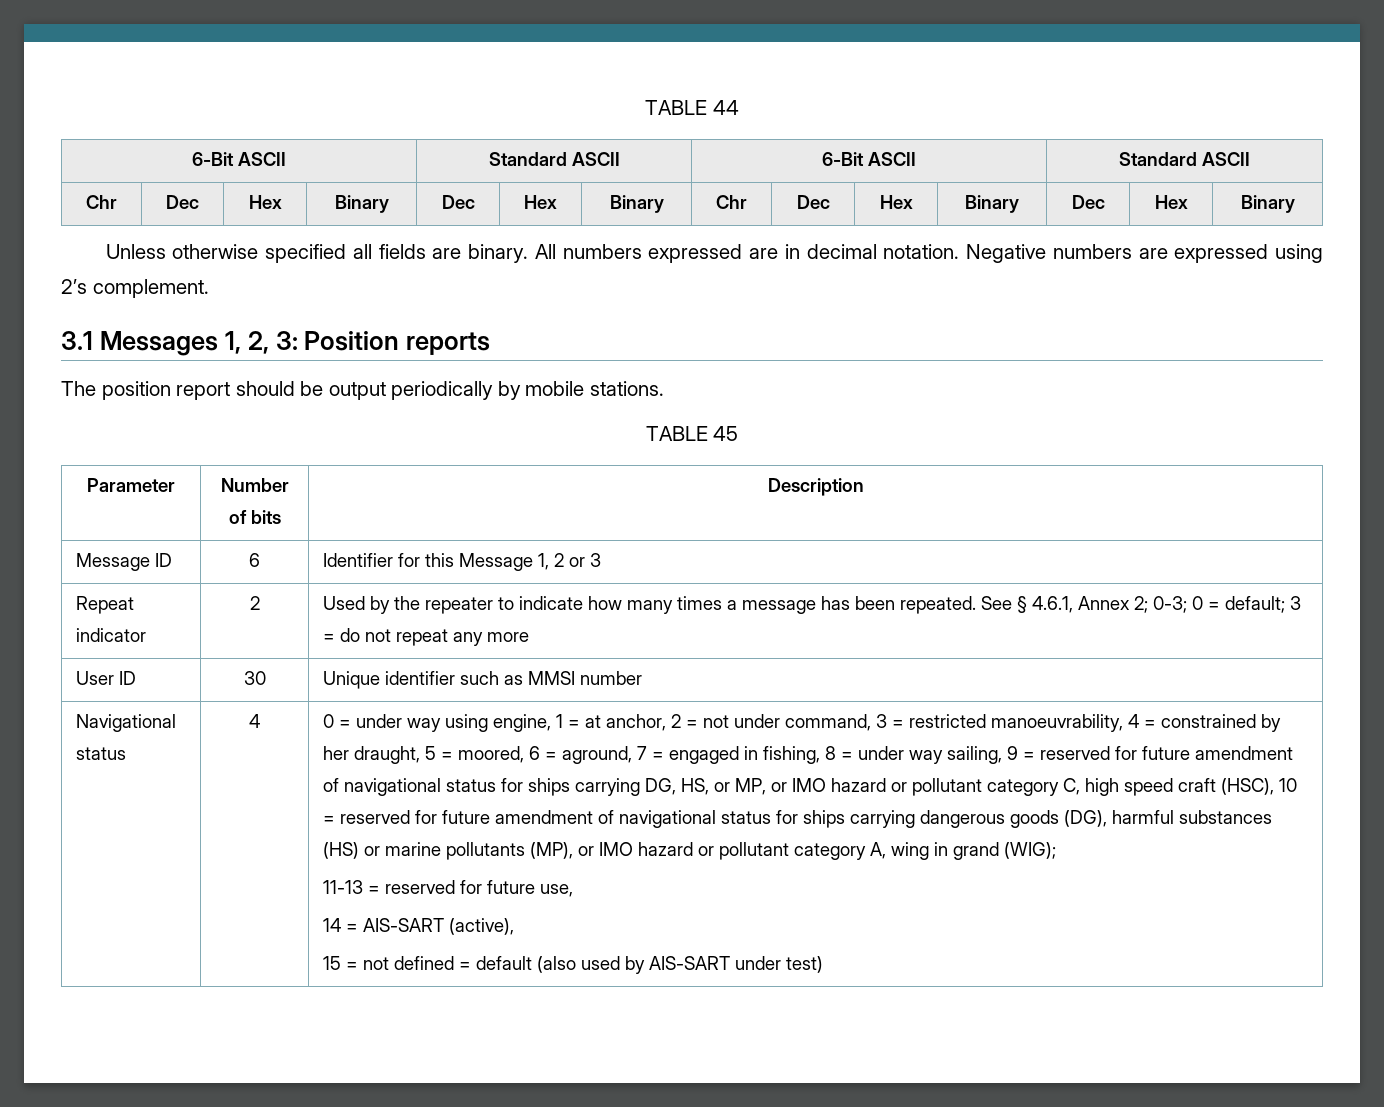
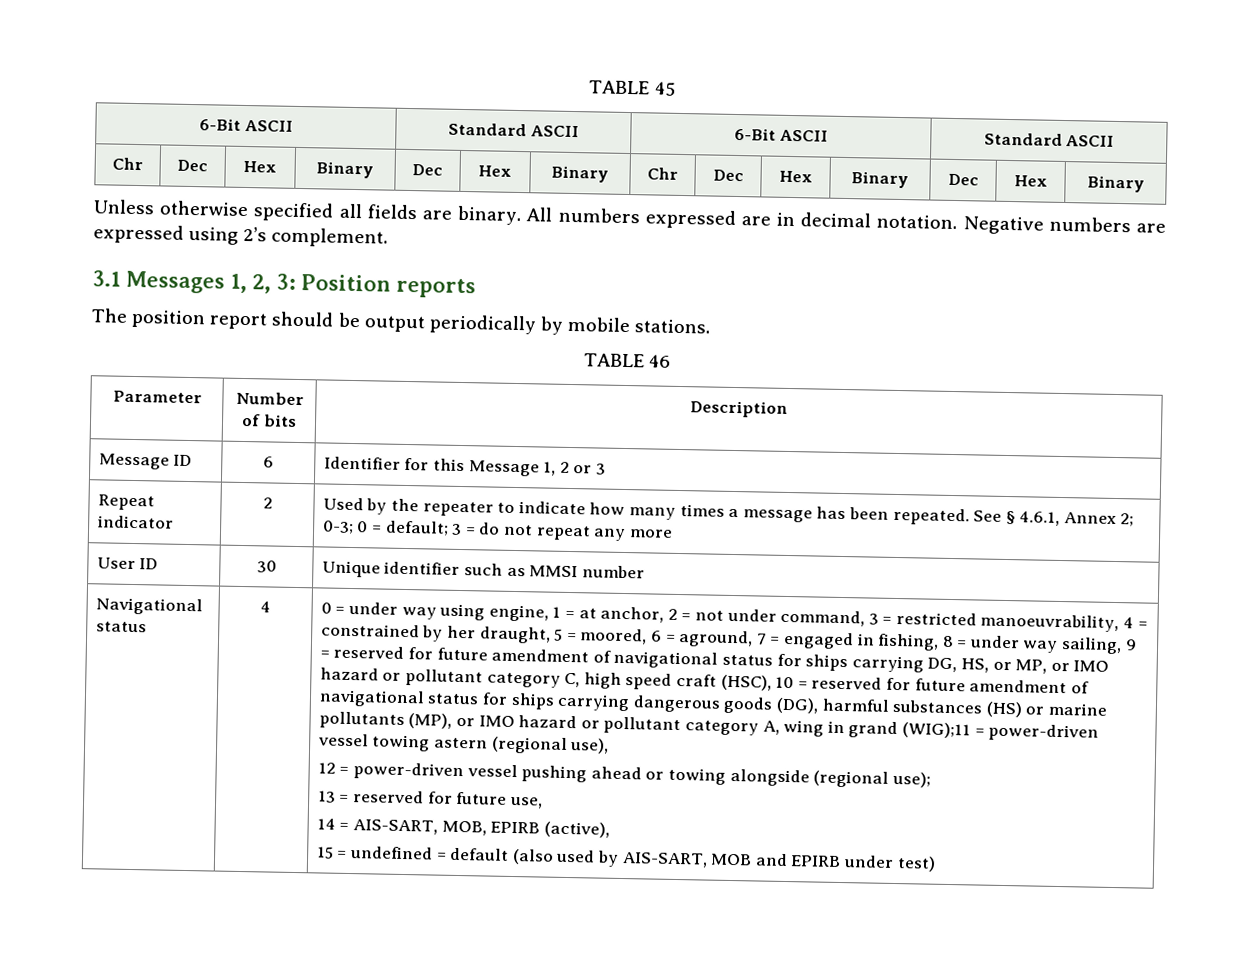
- TABLE 44
+ TABLE 45
- TABLE 45
+ TABLE 46
- 0 = under way using engine, 1 = at anchor, 2 = not under command, 3 = restricted manoeuvrability, 4 = constrained by her draught, 5 = moored, 6 = aground, 7 = engaged in fishing, 8 = under way sailing, 9 = reserved for future amendment of navigational status for ships carrying DG, HS, or MP, or IMO hazard or pollutant category C, high speed craft (HSC), 10 = reserved for future amendment of navigational status for ships carrying dangerous goods (DG), harmful substances (HS) or marine pollutants (MP), or IMO hazard or pollutant category A, wing in grand (WIG);
- 11-13 = reserved for future use,
+ 0 = under way using engine, 1 = at anchor, 2 = not under command, 3 = restricted manoeuvrability, 4 = constrained by her draught, 5 = moored, 6 = aground, 7 = engaged in fishing, 8 = under way sailing, 9 = reserved for future amendment of navigational status for ships carrying DG, HS, or MP, or IMO hazard or pollutant category C, high speed craft (HSC), 10 = reserved for future amendment of navigational status for ships carrying dangerous goods (DG), harmful substances (HS) or marine pollutants (MP), or IMO hazard or pollutant category A, wing in grand (WIG);11 = power-driven vessel towing astern (regional use),
+ 12 = power-driven vessel pushing ahead or towing alongside (regional use);
+ 13 = reserved for future use,
- 14 = AIS-SART (active),
+ 14 = AIS-SART, MOB, EPIRB (active),
- 15 = not defined = default (also used by AIS-SART under test)
+ 15 = undefined = default (also used by AIS-SART, MOB and EPIRB under test)

